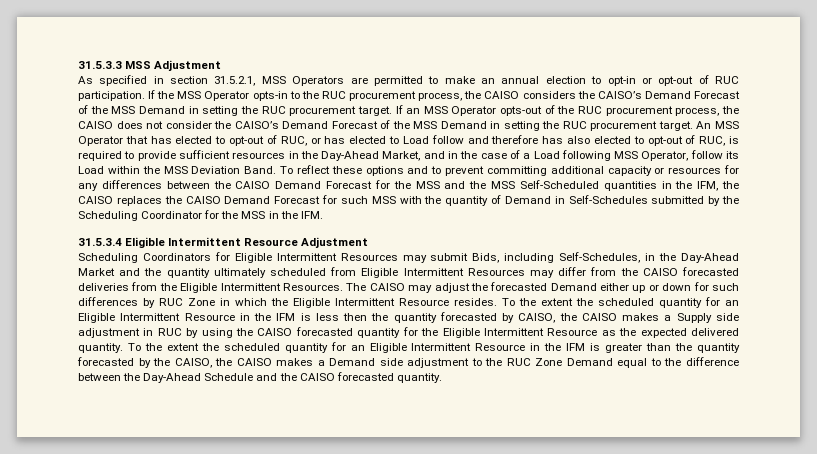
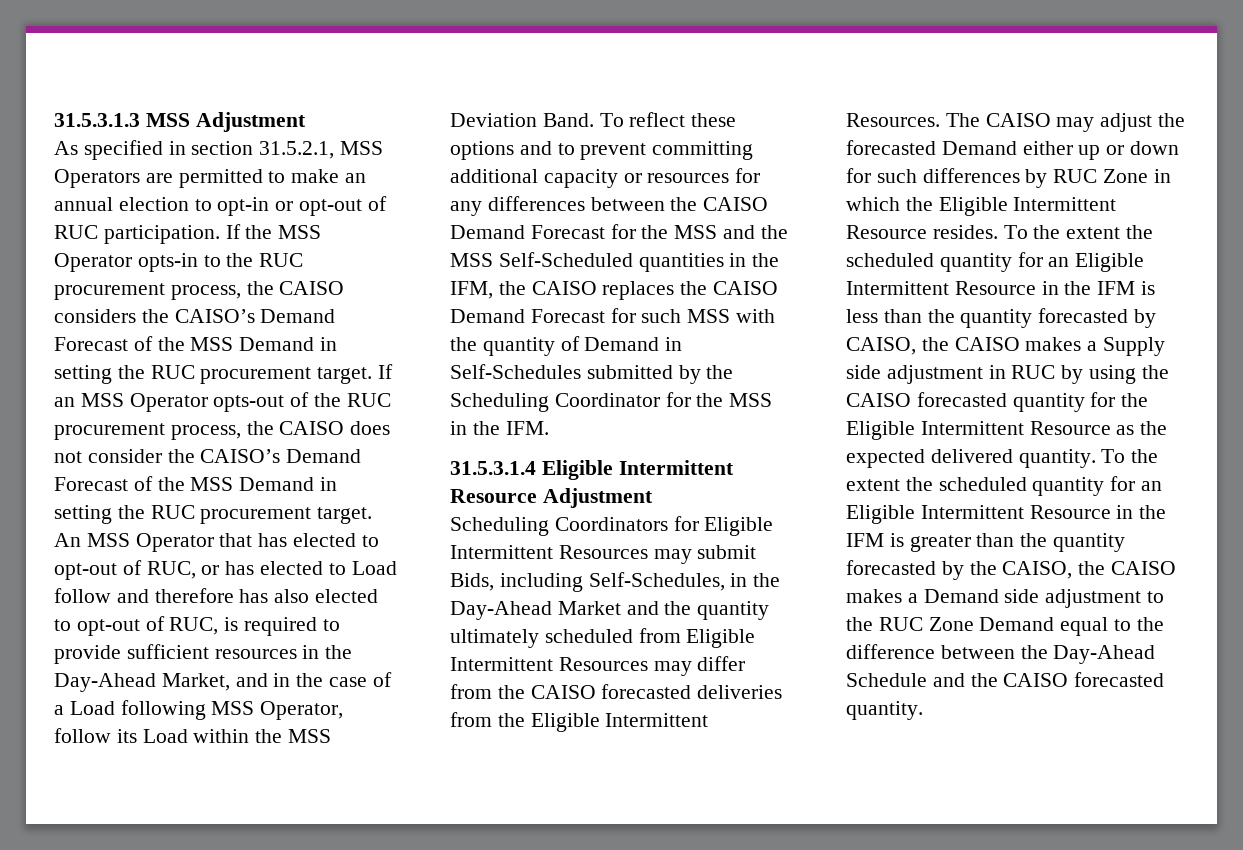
- 31.5.3.3 MSS Adjustment
+ 31.5.3.1.3 MSS Adjustment
- 31.5.3.4 Eligible Intermittent Resource Adjustment
+ 31.5.3.1.4 Eligible Intermittent Resource Adjustment
- To the extent the scheduled quantity for an Eligible Intermittent Resource in the IFM is less then the quantity forecasted by CAISO, the CAISO makes a Supply side adjustment in RUC by using the CAISO forecasted quantity for the Eligible Intermittent Resource as the expected delivered quantity.
+ To the extent the scheduled quantity for an Eligible Intermittent Resource in the IFM is less than the quantity forecasted by CAISO, the CAISO makes a Supply side adjustment in RUC by using the CAISO forecasted quantity for the Eligible Intermittent Resource as the expected delivered quantity.

